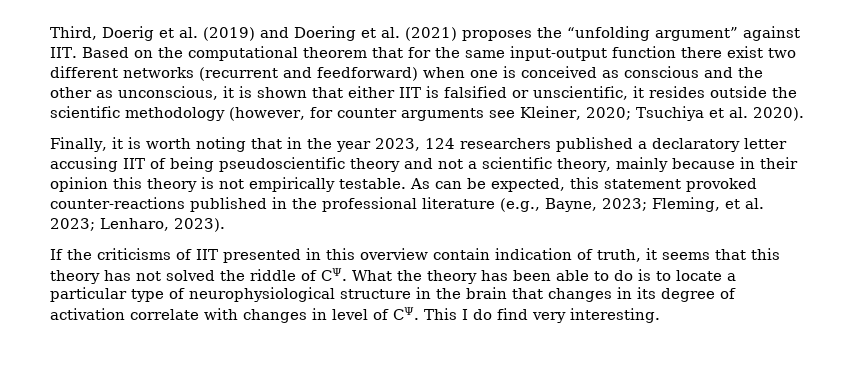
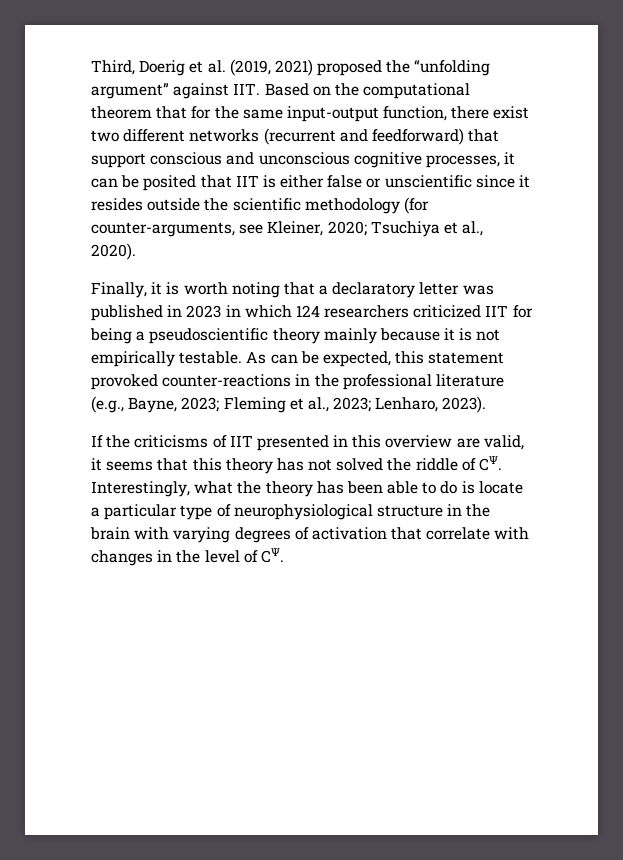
- Third, Doerig et al. (2019) and Doering et al. (2021) proposes the “unfolding argument” against IIT. Based on the computational theorem that for the same input-output function there exist two different networks (recurrent and feedforward) when one is conceived as conscious and the other as unconscious, it is shown that either IIT is falsified or unscientific, it resides outside the scientific methodology (however, for counter arguments see Kleiner, 2020; Tsuchiya et al. 2020).
+ Third, Doerig et al. (2019, 2021) proposed the “unfolding argument” against IIT. Based on the computational theorem that for the same input-output function, there exist two different networks (recurrent and feedforward) that support conscious and unconscious cognitive processes, it can be posited that IIT is either false or unscientific since it resides outside the scientific methodology (for counter-arguments, see Kleiner, 2020; Tsuchiya et al., 2020).
- Finally, it is worth noting that in the year 2023, 124 researchers published a declaratory letter accusing IIT of being pseudoscientific theory and not a scientific theory, mainly because in their opinion this theory is not empirically testable.
+ Finally, it is worth noting that a declaratory letter was published in 2023 in which 124 researchers criticized IIT for being a pseudoscientific theory mainly because it is not empirically testable.
- As can be expected, this statement provoked counter-reactions published in the professional literature (e.g., Bayne, 2023; Fleming, et al. 2023; Lenharo, 2023).
+ As can be expected, this statement provoked counter-reactions in the professional literature (e.g., Bayne, 2023; Fleming et al., 2023; Lenharo, 2023).
- If the criticisms of IIT presented in this overview contain indication of truth, it seems that this theory has not solved the riddle of CΨ. What the theory has been able to do is to locate a particular type of neurophysiological structure in the brain that changes in its degree of activation correlate with changes in level of CΨ. This I do find very interesting.
+ If the criticisms of IIT presented in this overview are valid, it seems that this theory has not solved the riddle of CΨ. Interestingly, what the theory has been able to do is locate a particular type of neurophysiological structure in the brain with varying degrees of activation that correlate with changes in the level of CΨ.

